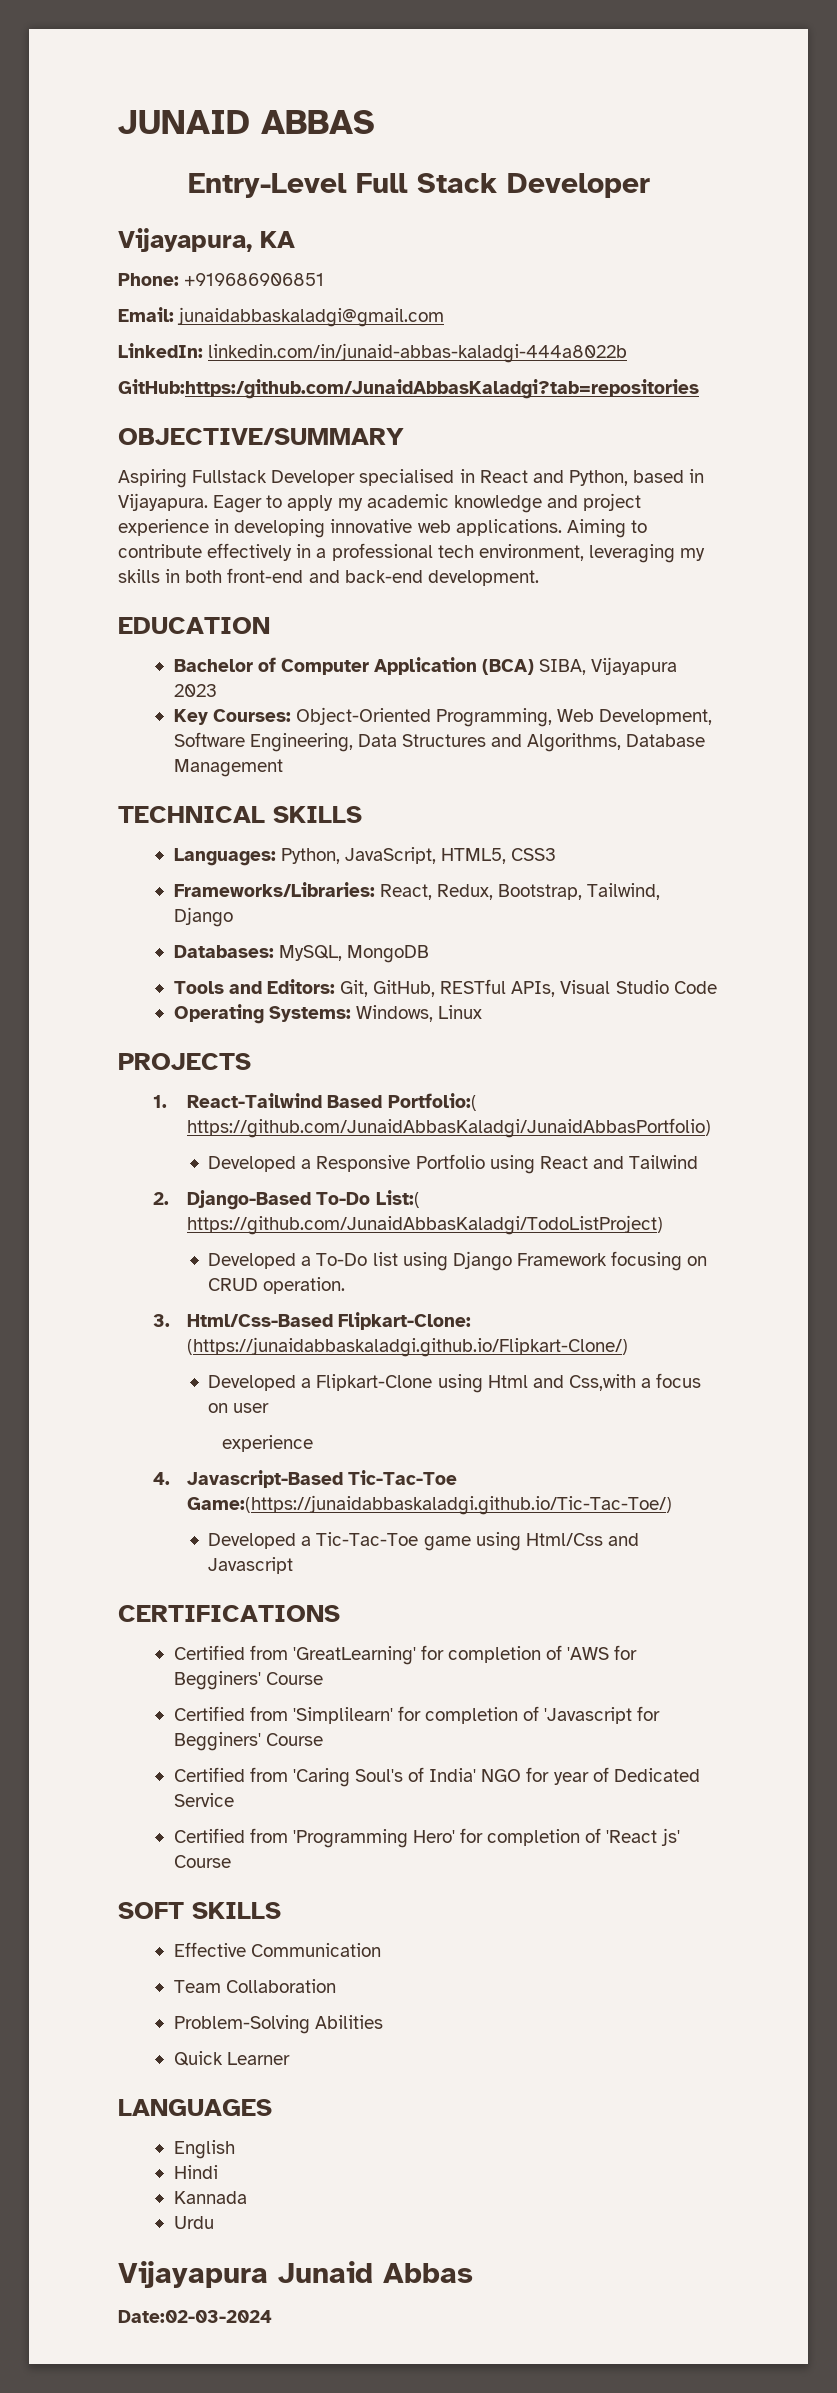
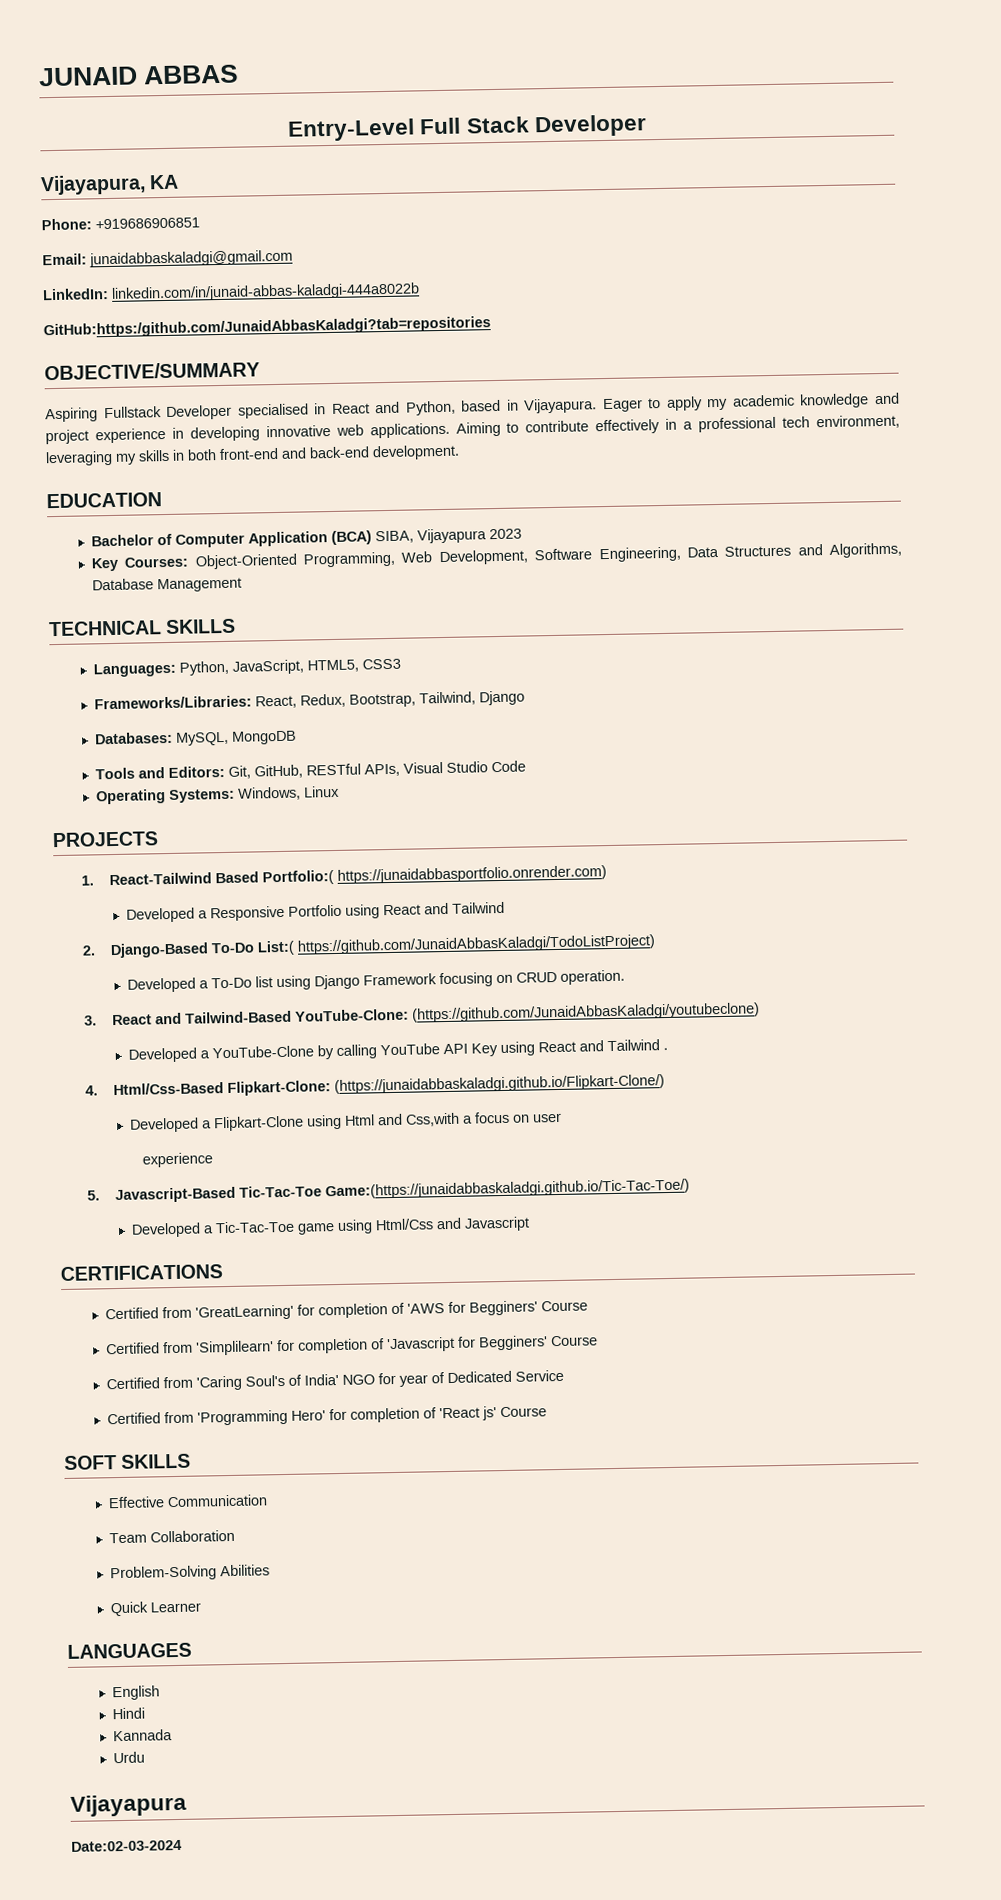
- 1. React-Tailwind Based Portfolio:( https://github.com/JunaidAbbasKaladgi/JunaidAbbasPortfolio)
+ 1. React-Tailwind Based Portfolio:( https://junaidabbasportfolio.onrender.com)
- 3. Html/Css-Based Flipkart-Clone: (https://junaidabbaskaladgi.github.io/Flipkart-Clone/)
+ 3. React and Tailwind-Based YouTube-Clone: (https://github.com/JunaidAbbasKaladgi/youtubeclone)
+ Developed a YouTube-Clone by calling YouTube API Key using React and Tailwind .
+ 4. Html/Css-Based Flipkart-Clone: (https://junaidabbaskaladgi.github.io/Flipkart-Clone/)
- 4. Javascript-Based Tic-Tac-Toe Game:(https://junaidabbaskaladgi.github.io/Tic-Tac-Toe/)
+ 5. Javascript-Based Tic-Tac-Toe Game:(https://junaidabbaskaladgi.github.io/Tic-Tac-Toe/)
  Urdu
- Vijayapura Junaid Abbas
+ Vijayapura

